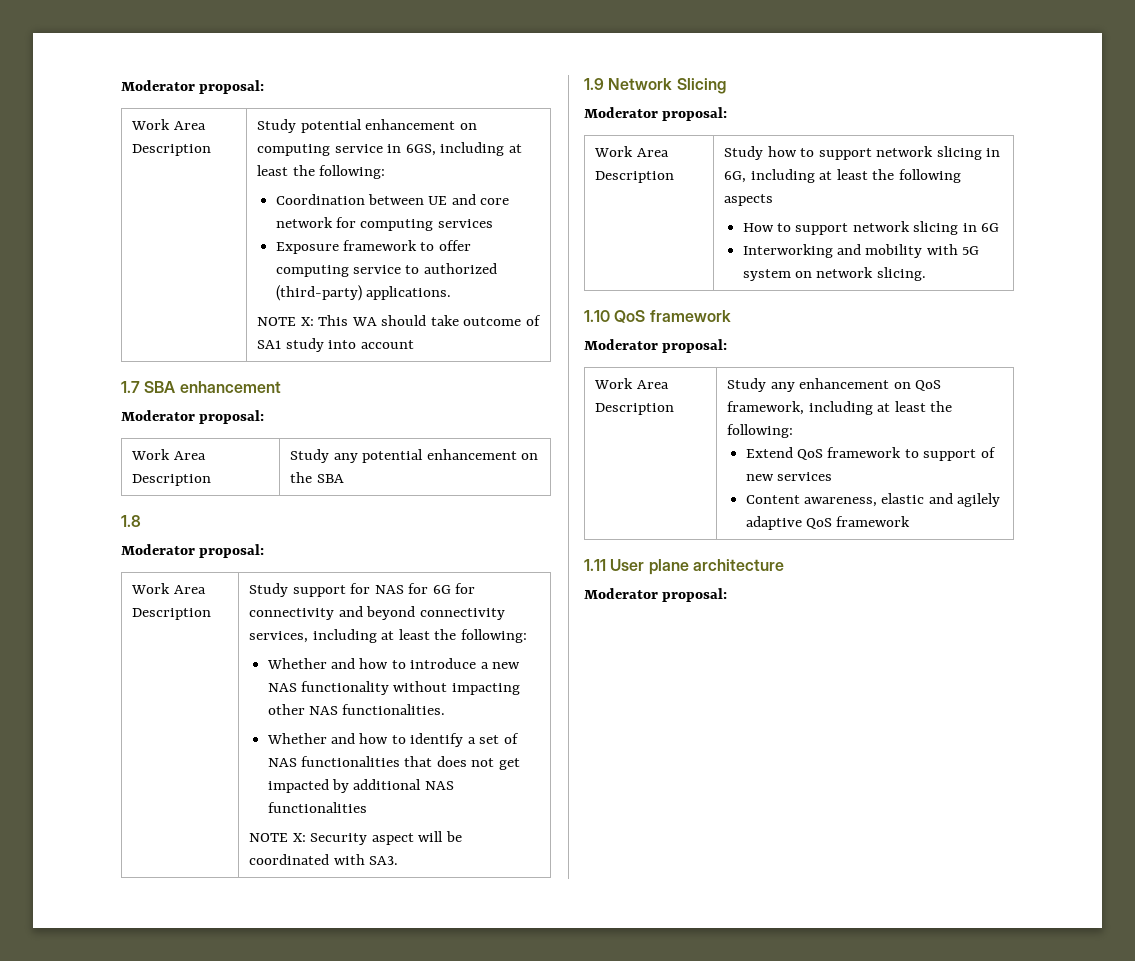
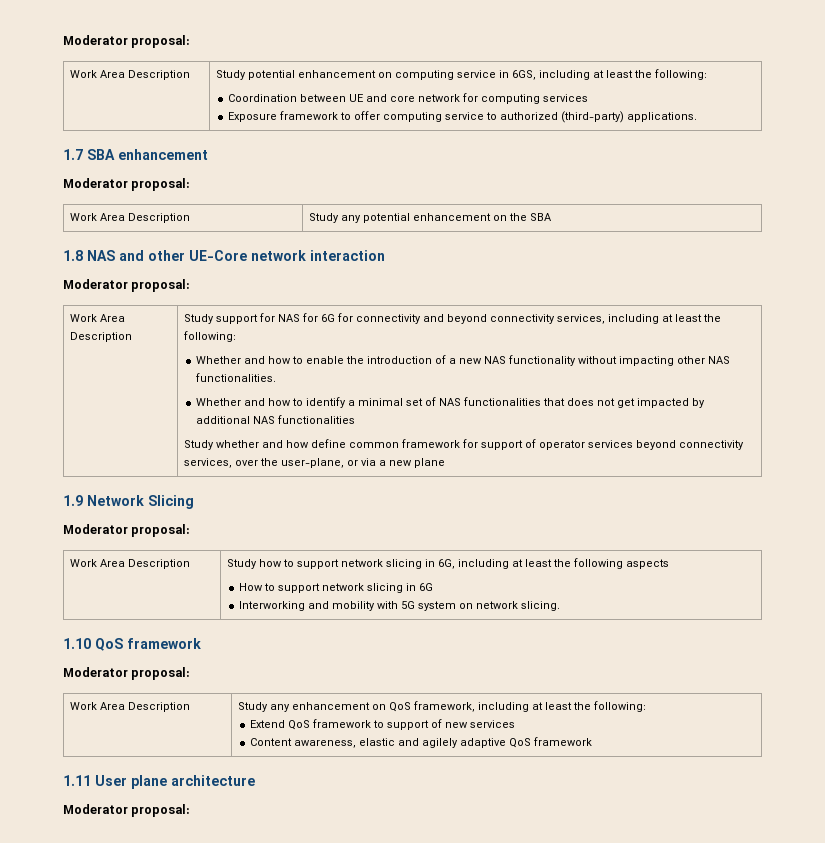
- NOTE X: This WA should take outcome of SA1 study into account
- 1.8
+ 1.8 NAS and other UE-Core network interaction
- Whether and how to introduce a new NAS functionality without impacting other NAS functionalities.
+ Whether and how to enable the introduction of a new NAS functionality without impacting other NAS functionalities.
- Whether and how to identify a set of NAS functionalities that does not get impacted by additional NAS functionalities
+ Whether and how to identify a minimal set of NAS functionalities that does not get impacted by additional NAS functionalities
- NOTE X: Security aspect will be coordinated with SA3.
+ Study whether and how define common framework for support of operator services beyond connectivity services, over the user-plane, or via a new plane

